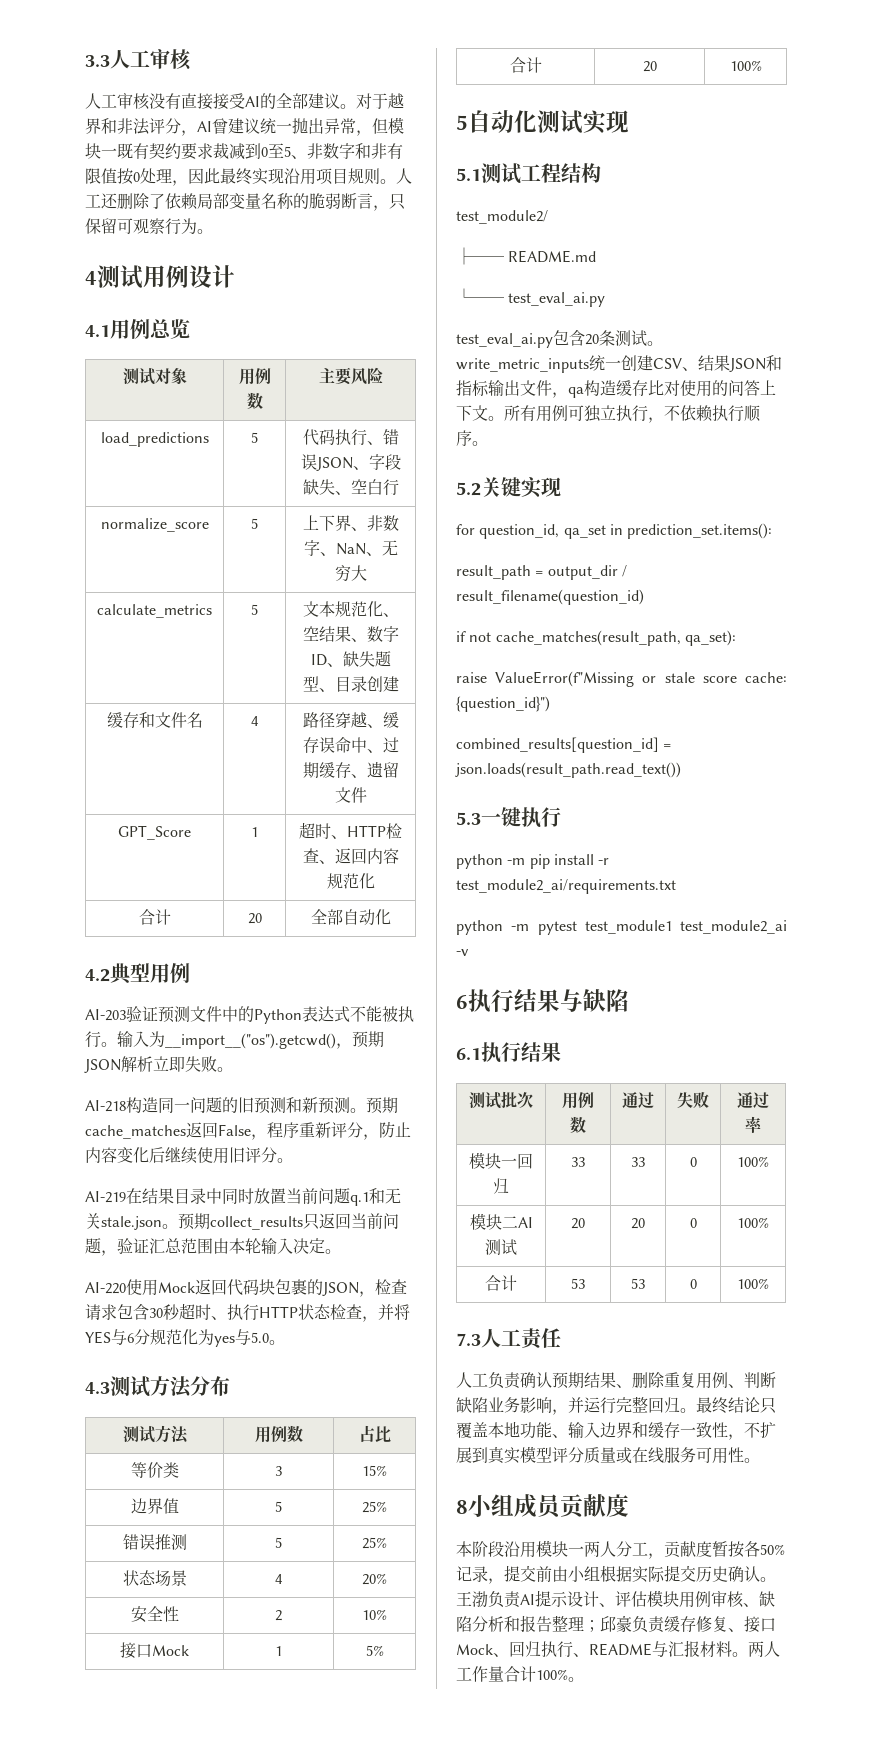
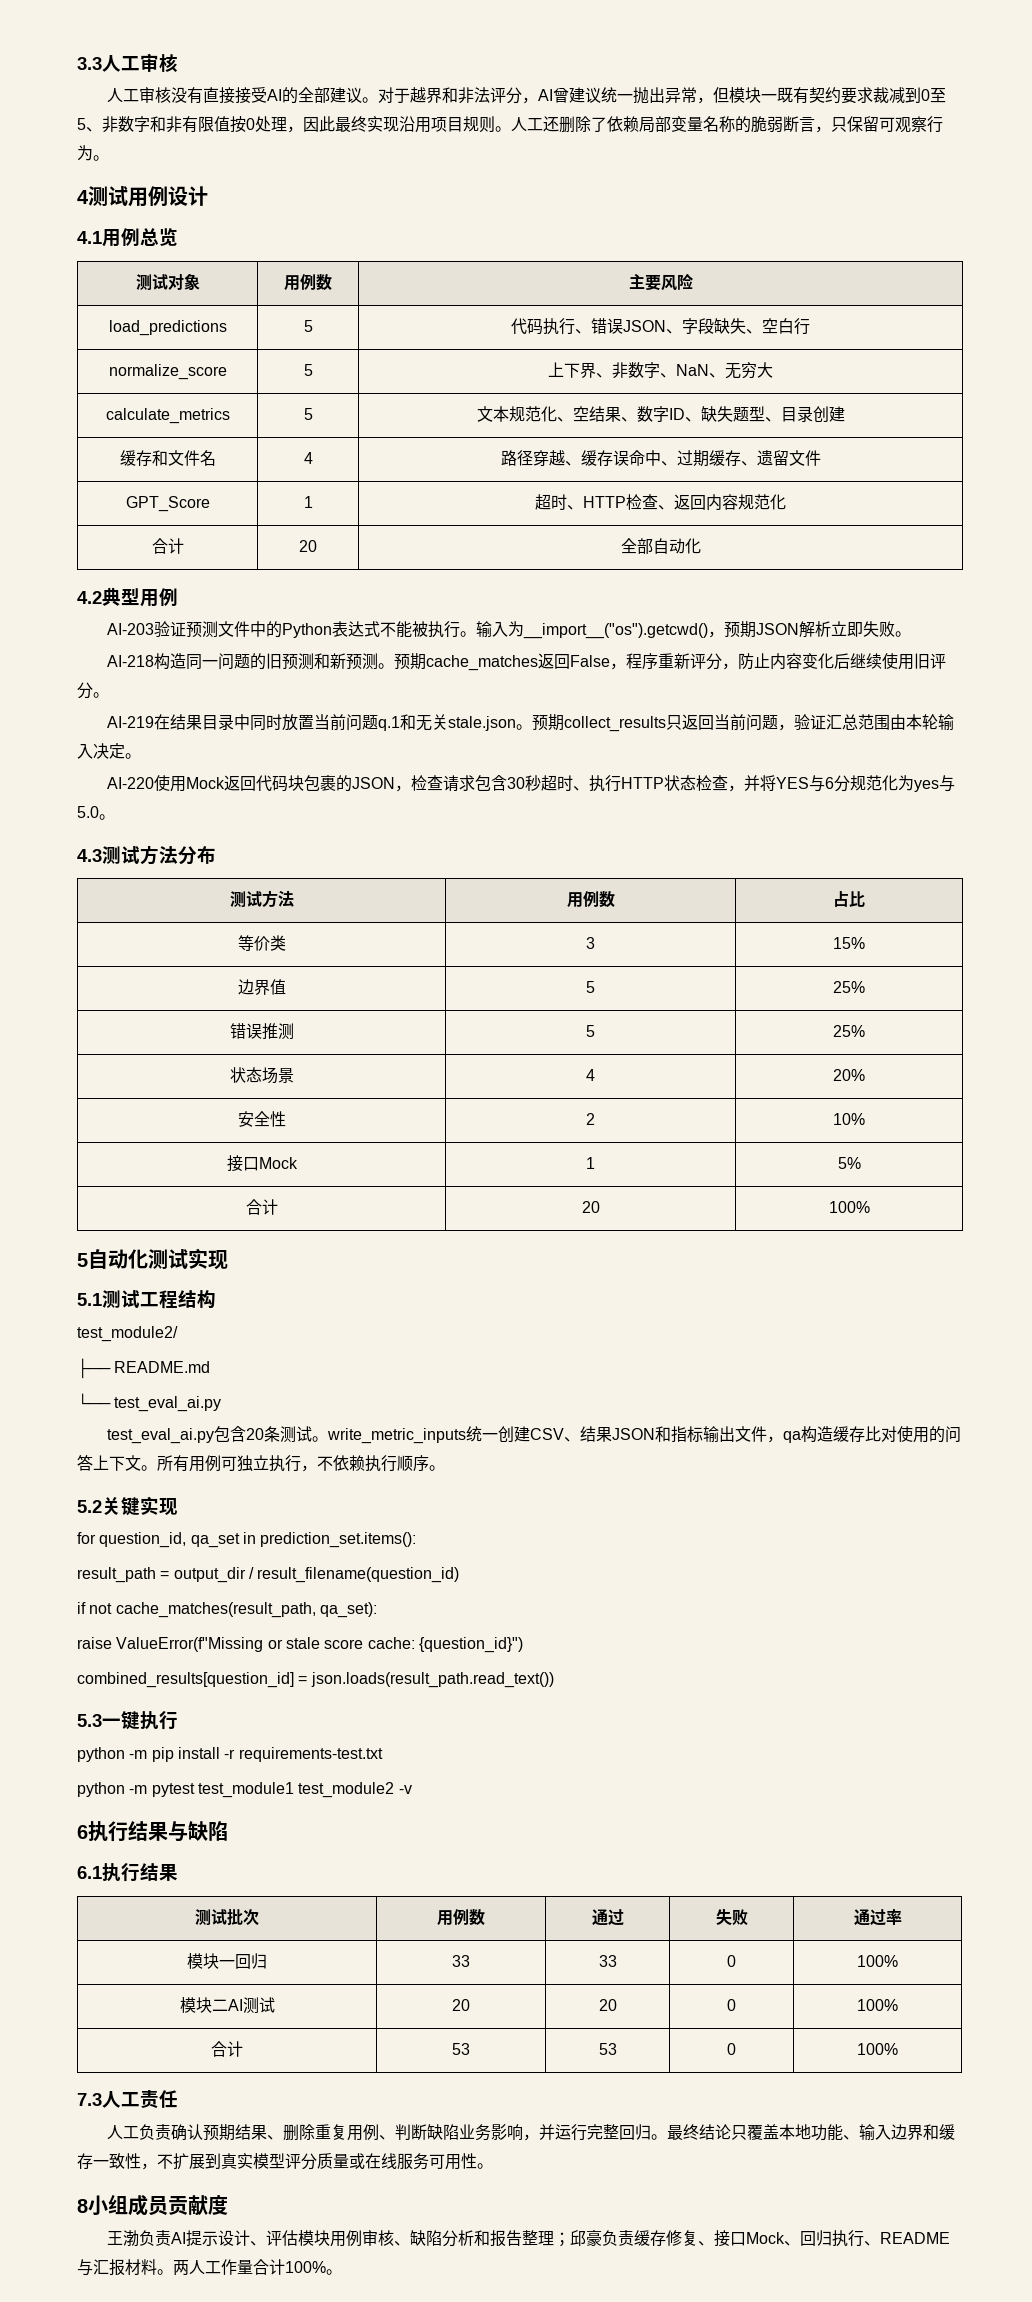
- python -m pip install -r test_module2_ai/requirements.txt
+ python -m pip install -r requirements-test.txt
- python -m pytest test_module1 test_module2_ai -v
+ python -m pytest test_module1 test_module2 -v
- 本阶段沿用模块一两人分工，贡献度暂按各50%记录，提交前由小组根据实际提交历史确认。

